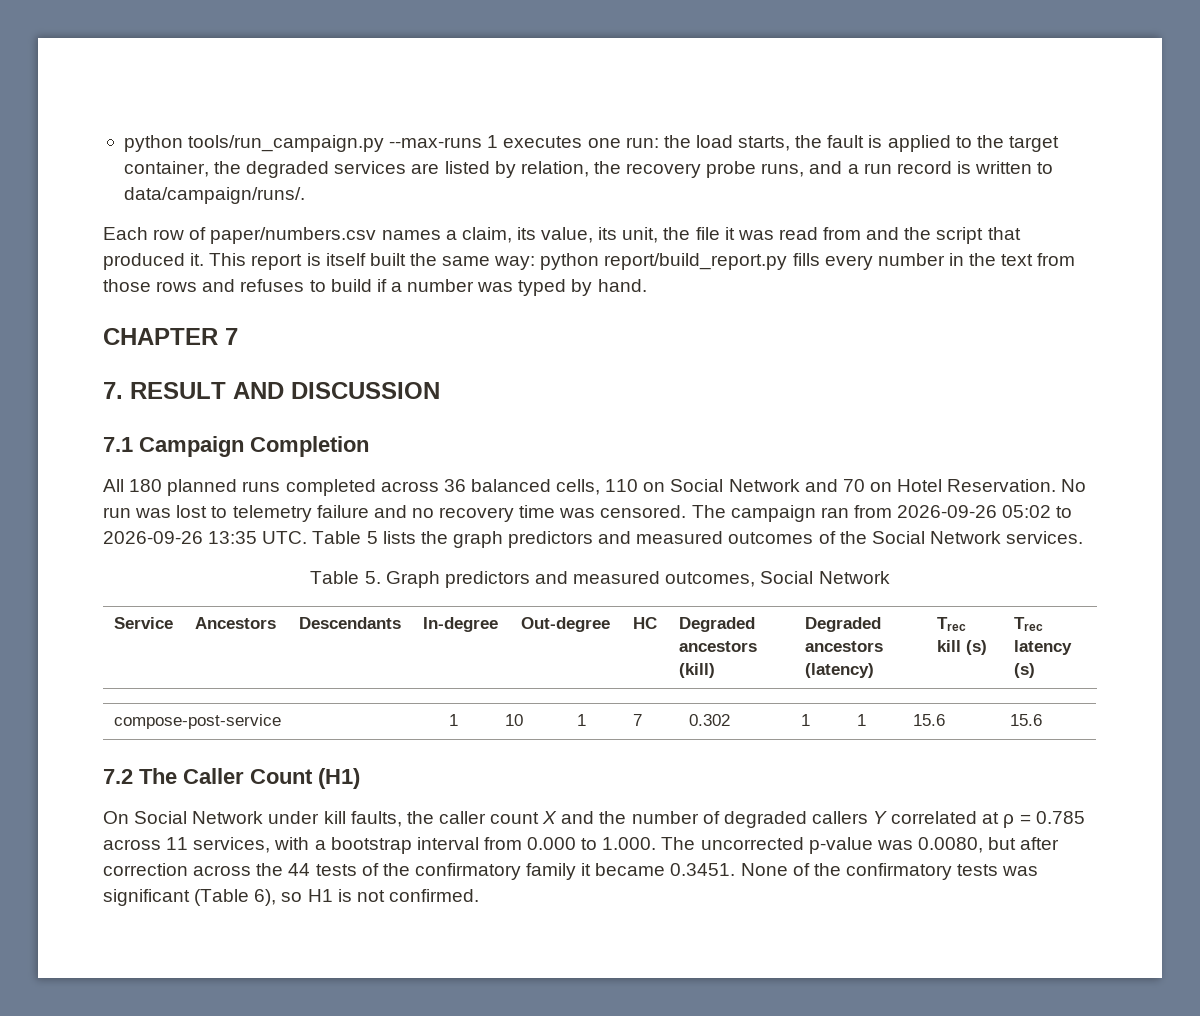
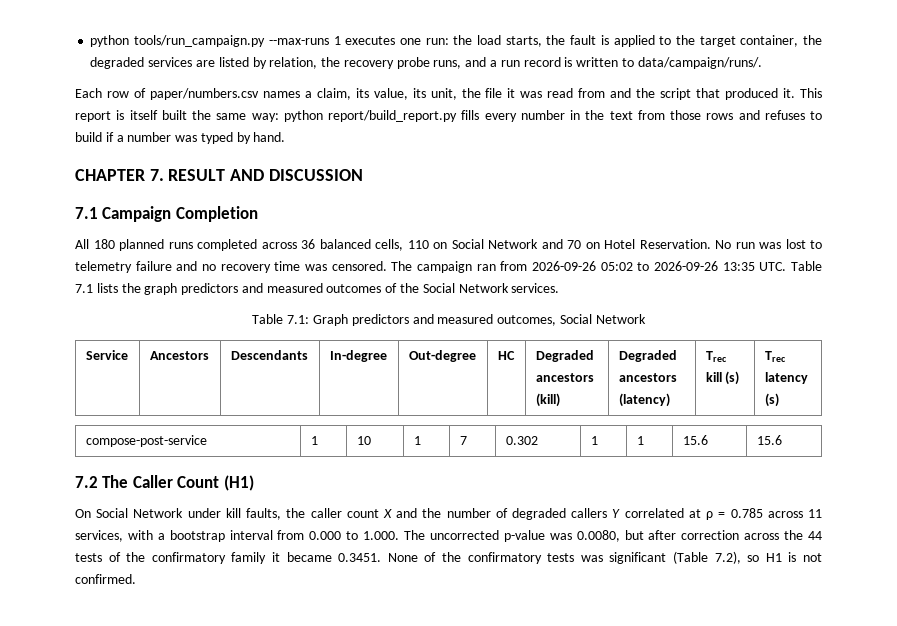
- CHAPTER 7
- 7. RESULT AND DISCUSSION
+ CHAPTER 7. RESULT AND DISCUSSION
- The campaign ran from 2026-09-26 05:02 to 2026-09-26 13:35 UTC. Table 5 lists the graph predictors and measured outcomes of the Social Network services.
+ The campaign ran from 2026-09-26 05:02 to 2026-09-26 13:35 UTC. Table 7.1 lists the graph predictors and measured outcomes of the Social Network services.
- Table 5. Graph predictors and measured outcomes, Social Network
+ Table 7.1: Graph predictors and measured outcomes, Social Network
- On Social Network under kill faults, the caller count X and the number of degraded callers Y correlated at ρ = 0.785 across 11 services, with a bootstrap interval from 0.000 to 1.000. The uncorrected p-value was 0.0080, but after correction across the 44 tests of the confirmatory family it became 0.3451. None of the confirmatory tests was significant (Table 6), so H1 is not confirmed.
+ On Social Network under kill faults, the caller count X and the number of degraded callers Y correlated at ρ = 0.785 across 11 services, with a bootstrap interval from 0.000 to 1.000. The uncorrected p-value was 0.0080, but after correction across the 44 tests of the confirmatory family it became 0.3451. None of the confirmatory tests was significant (Table 7.2), so H1 is not confirmed.

